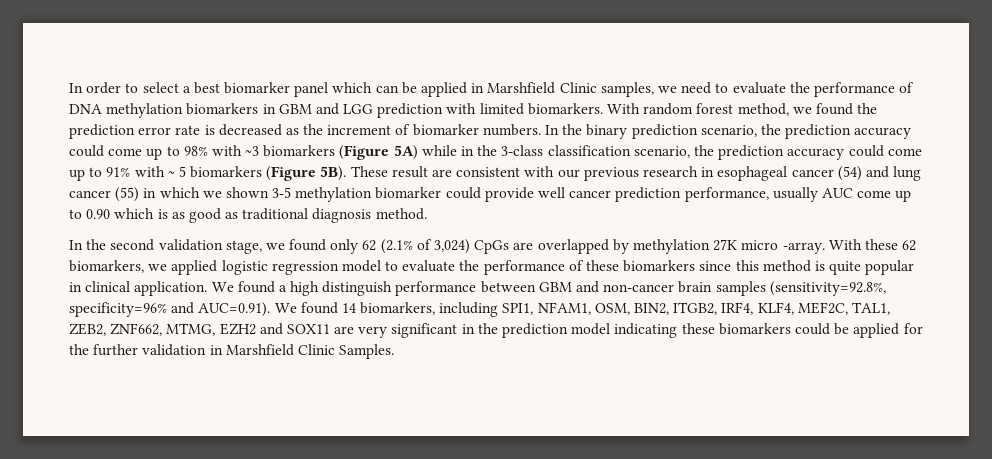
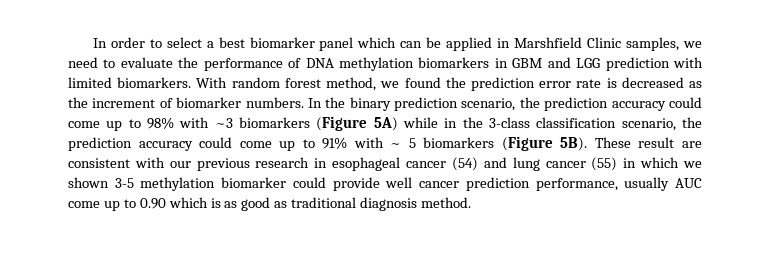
- In the second validation stage, we found only 62 (2.1% of 3,024) CpGs are overlapped by methylation 27K micro -array. With these 62 biomarkers, we applied logistic regression model to evaluate the performance of these biomarkers since this method is quite popular in clinical application. We found a high distinguish performance between GBM and non-cancer brain samples (sensitivity=92.8%, specificity=96% and AUC=0.91). We found 14 biomarkers, including SPI1, NFAM1, OSM, BIN2, ITGB2, IRF4, KLF4, MEF2C, TAL1, ZEB2, ZNF662, MTMG, EZH2 and SOX11 are very significant in the prediction model indicating these biomarkers could be applied for the further validation in Marshfield Clinic Samples.

